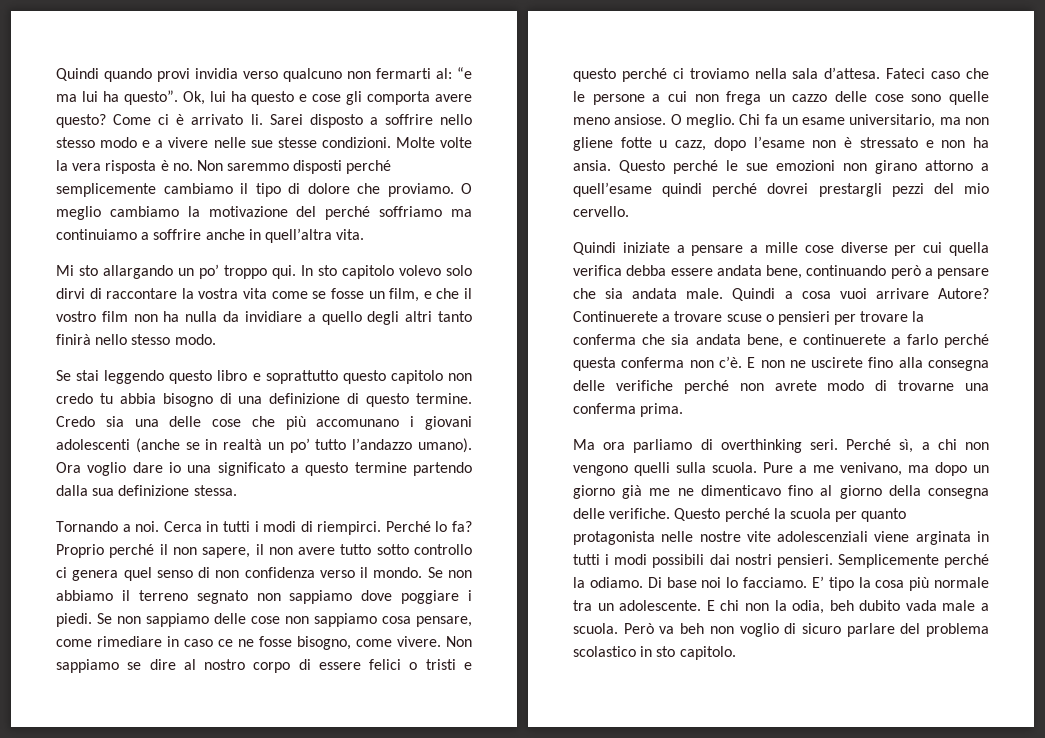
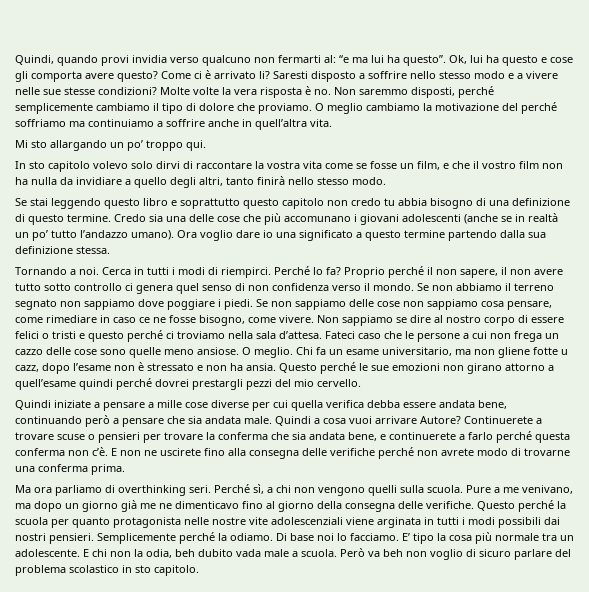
- Quindi quando provi invidia verso qualcuno non fermarti al: “e ma lui ha questo”.
+ Quindi, quando provi invidia verso qualcuno non fermarti al: “e ma lui ha questo”.
- Come ci è arrivato li. Sarei disposto a soffrire nello stesso modo e a vivere nelle sue stesse condizioni.
+ Come ci è arrivato li? Saresti disposto a soffrire nello stesso modo e a vivere nelle sue stesse condizioni?
- Molte volte la vera risposta è no. Non saremmo disposti perché semplicemente cambiamo il tipo di dolore che proviamo.
+ Molte volte la vera risposta è no. Non saremmo disposti, perché semplicemente cambiamo il tipo di dolore che proviamo.
- Mi sto allargando un po’ troppo qui. In sto capitolo volevo solo dirvi di raccontare la vostra vita come se fosse un film, e che il vostro film non ha nulla da invidiare a quello degli altri tanto finirà nello stesso modo.
+ Mi sto allargando un po’ troppo qui.
+ In sto capitolo volevo solo dirvi di raccontare la vostra vita come se fosse un film, e che il vostro film non ha nulla da invidiare a quello degli altri, tanto finirà nello stesso modo.

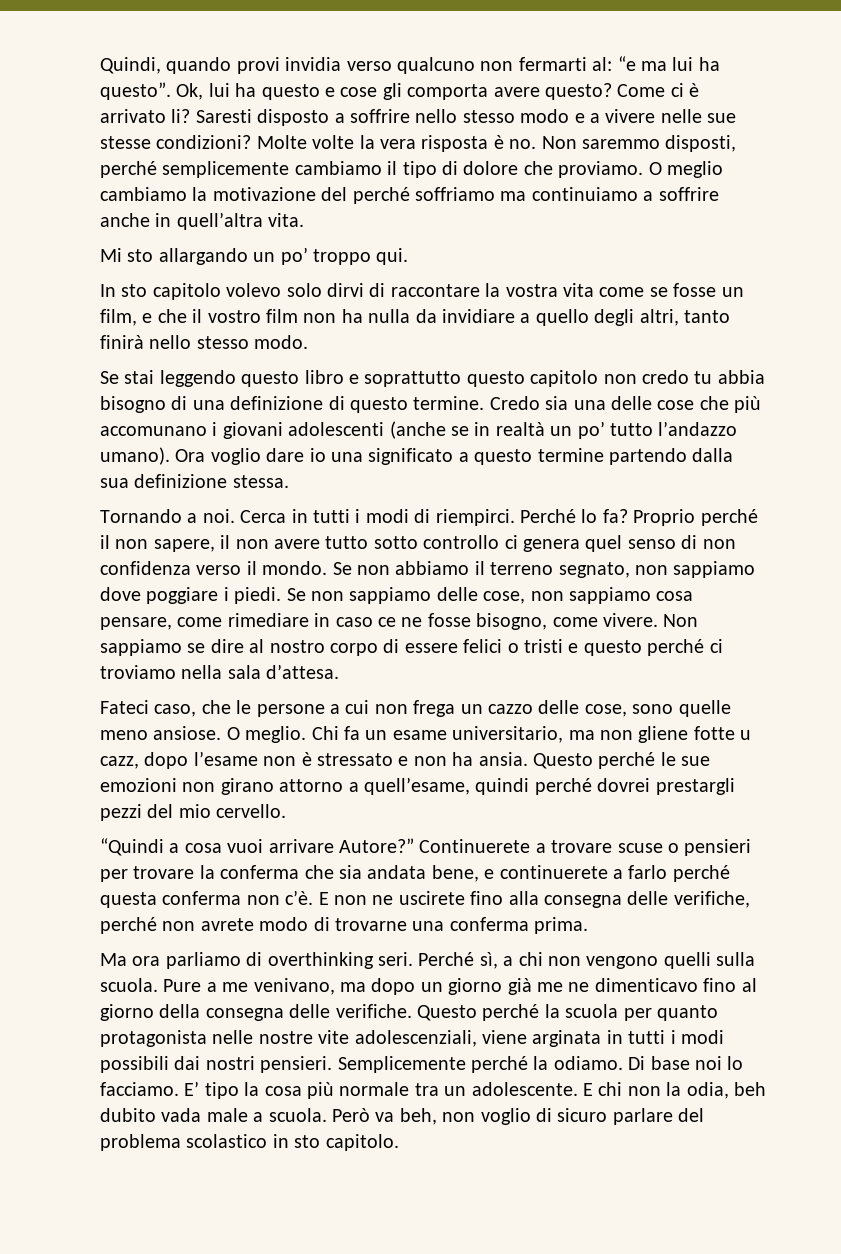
- Se non abbiamo il terreno segnato non sappiamo dove poggiare i piedi.
+ Se non abbiamo il terreno segnato, non sappiamo dove poggiare i piedi.
- Se non sappiamo delle cose non sappiamo cosa pensare, come rimediare in caso ce ne fosse bisogno, come vivere.
+ Se non sappiamo delle cose, non sappiamo cosa pensare, come rimediare in caso ce ne fosse bisogno, come vivere.
- Non sappiamo se dire al nostro corpo di essere felici o tristi e questo perché ci troviamo nella sala d’attesa. Fateci caso che le persone a cui non frega un cazzo delle cose sono quelle meno ansiose.
+ Non sappiamo se dire al nostro corpo di essere felici o tristi e questo perché ci troviamo nella sala d’attesa.
+ Fateci caso, che le persone a cui non frega un cazzo delle cose, sono quelle meno ansiose.
- Questo perché le sue emozioni non girano attorno a quell’esame quindi perché dovrei prestargli pezzi del mio cervello.
+ Questo perché le sue emozioni non girano attorno a quell’esame, quindi perché dovrei prestargli pezzi del mio cervello.
- Quindi iniziate a pensare a mille cose diverse per cui quella verifica debba essere andata bene, continuando però a pensare che sia andata male. Quindi a cosa vuoi arrivare Autore?
+ “Quindi a cosa vuoi arrivare Autore?”
- E non ne uscirete fino alla consegna delle verifiche perché non avrete modo di trovarne una conferma prima.
+ E non ne uscirete fino alla consegna delle verifiche, perché non avrete modo di trovarne una conferma prima.
- Questo perché la scuola per quanto protagonista nelle nostre vite adolescenziali viene arginata in tutti i modi possibili dai nostri pensieri.
+ Questo perché la scuola per quanto protagonista nelle nostre vite adolescenziali, viene arginata in tutti i modi possibili dai nostri pensieri.
- Però va beh non voglio di sicuro parlare del problema scolastico in sto capitolo.
+ Però va beh, non voglio di sicuro parlare del problema scolastico in sto capitolo.

